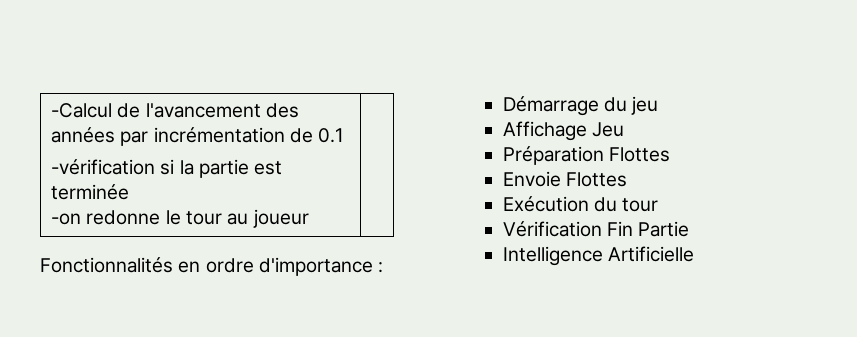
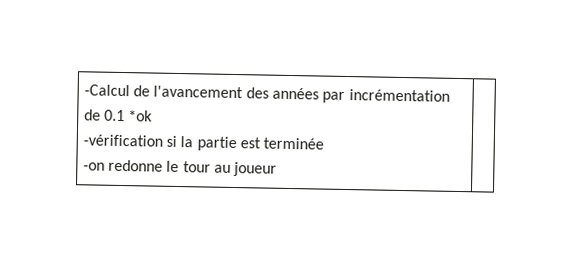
- -Calcul de l'avancement des années par incrémentation de 0.1
+ -Calcul de l'avancement des années par incrémentation de 0.1 *ok
- Fonctionnalités en ordre d'importance :
- Démarrage du jeu
- Affichage Jeu
- Préparation Flottes
- Envoie Flottes
- Exécution du tour
- Vérification Fin Partie
- Intelligence Artificielle

